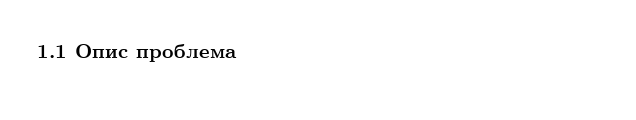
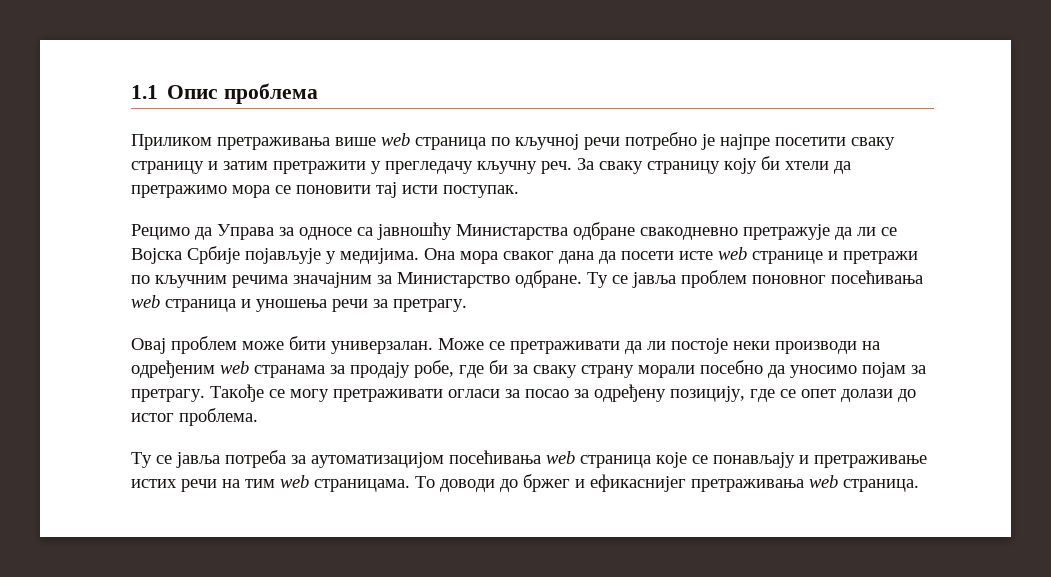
+ Приликом претраживања више web страница по кључној речи потребно је најпре посетити сваку страницу и затим претражити у прегледачу кључну реч. За сваку страницу коју би хтели да претражимо мора се поновити тај исти поступак.
+ Рецимо да Управа за односе са јавношћу Министарства одбране свакодневно претражује да ли се Војска Србије појављује у медијима. Она мора сваког дана да посети исте web странице и претражи по кључним речима значајним за Министарство одбране. Ту се јавља проблем поновног посећивања web страница и уношења речи за претрагу.
+ Овај проблем може бити универзалан. Може се претраживати да ли постоје неки производи на одређеним web странама за продају робе, где би за сваку страну морали посебно да уносимо појам за претрагу. Такође се могу претраживати огласи за посао за одређену позицију, где се опет долази до истог проблема.
+ Ту се јавља потреба за аутоматизацијом посећивања web страница које се понављају и претраживање истих речи на тим web страницама. То доводи до бржег и ефикаснијег претраживања web страница.

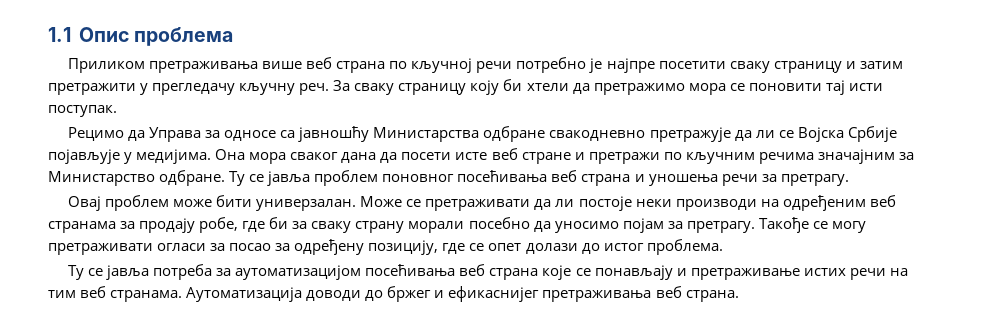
- Приликом претраживања више web страница по кључној речи потребно је најпре посетити сваку страницу и затим претражити у прегледачу кључну реч.
+ Приликом претраживања више веб страна по кључној речи потребно је најпре посетити сваку страницу и затим претражити у прегледачу кључну реч.
- Она мора сваког дана да посети исте web странице и претражи по кључним речима значајним за Министарство одбране.
+ Она мора сваког дана да посети исте веб стране и претражи по кључним речима значајним за Министарство одбране.
- Ту се јавља проблем поновног посећивања web страница и уношења речи за претрагу.
+ Ту се јавља проблем поновног посећивања веб страна и уношења речи за претрагу.
- Може се претраживати да ли постоје неки производи на одређеним web странама за продају робе, где би за сваку страну морали посебно да уносимо појам за претрагу.
+ Може се претраживати да ли постоје неки производи на одређеним веб странама за продају робе, где би за сваку страну морали посебно да уносимо појам за претрагу.
- Ту се јавља потреба за аутоматизацијом посећивања web страница које се понављају и претраживање истих речи на тим web страницама. То доводи до бржег и ефикаснијег претраживања web страница.
+ Ту се јавља потреба за аутоматизацијом посећивања веб страна које се понављају и претраживање истих речи на тим веб странама. Аутоматизација доводи до бржег и ефикаснијег претраживања веб страна.

